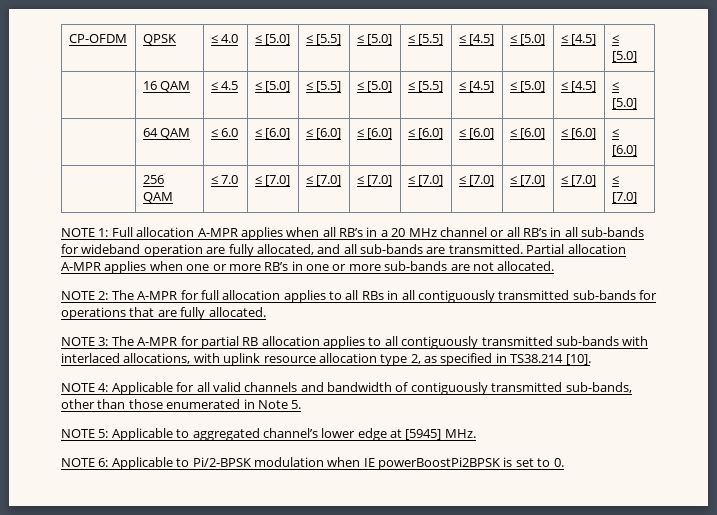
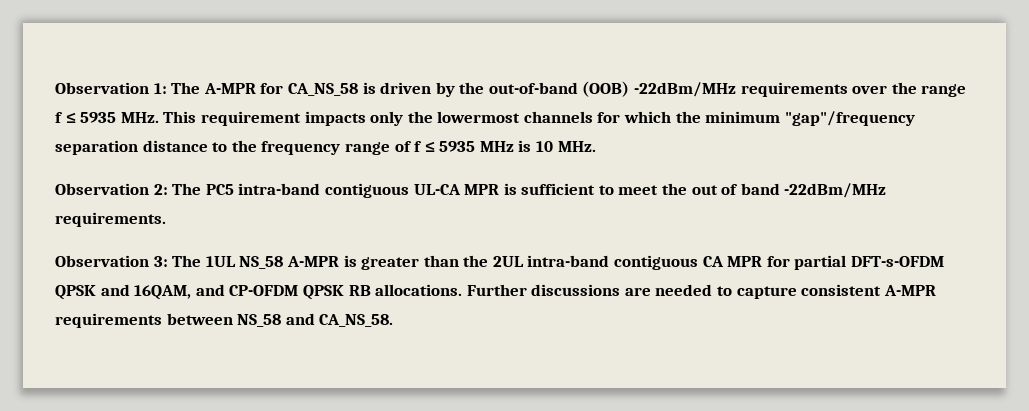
- CP-OFDM | QPSK | ≤ 4.0 | ≤ [5.0] | ≤ [5.5] | ≤ [5.0] | ≤ [5.5] | ≤ [4.5] | ≤ [5.0] | ≤ [4.5] | ≤ [5.0]
- | 16 QAM | ≤ 4.5 | ≤ [5.0] | ≤ [5.5] | ≤ [5.0] | ≤ [5.5] | ≤ [4.5] | ≤ [5.0] | ≤ [4.5] | ≤ [5.0]
- | 64 QAM | ≤ 6.0 | ≤ [6.0] | ≤ [6.0] | ≤ [6.0] | ≤ [6.0] | ≤ [6.0] | ≤ [6.0] | ≤ [6.0] | ≤ [6.0]
- | 256 QAM | ≤ 7.0 | ≤ [7.0] | ≤ [7.0] | ≤ [7.0] | ≤ [7.0] | ≤ [7.0] | ≤ [7.0] | ≤ [7.0] | ≤ [7.0]
- NOTE 1: Full allocation A-MPR applies when all RB’s in a 20 MHz channel or all RB’s in all sub-bands for wideband operation are fully allocated, and all sub-bands are transmitted. Partial allocation A-MPR applies when one or more RB’s in one or more sub-bands are not allocated.
- NOTE 2: The A-MPR for full allocation applies to all RBs in all contiguously transmitted sub-bands for operations that are fully allocated.
- NOTE 3: The A-MPR for partial RB allocation applies to all contiguously transmitted sub-bands with interlaced allocations, with uplink resource allocation type 2, as specified in TS38.214 [10].
- NOTE 4: Applicable for all valid channels and bandwidth of contiguously transmitted sub-bands, other than those enumerated in Note 5.
- NOTE 5: Applicable to aggregated channel’s lower edge at [5945] MHz.
- NOTE 6: Applicable to Pi/2-BPSK modulation when IE powerBoostPi2BPSK is set to 0.
+ Observation 1: The A-MPR for CA_NS_58 is driven by the out-of-band (OOB) -22dBm/MHz requirements over the range f ≤ 5935 MHz. This requirement impacts only the lowermost channels for which the minimum "gap"/frequency separation distance to the frequency range of f ≤ 5935 MHz is 10 MHz.
+ Observation 2: The PC5 intra-band contiguous UL-CA MPR is sufficient to meet the out of band -22dBm/MHz requirements.
+ Observation 3: The 1UL NS_58 A-MPR is greater than the 2UL intra-band contiguous CA MPR for partial DFT-s-OFDM QPSK and 16QAM, and CP-OFDM QPSK RB allocations. Further discussions are needed to capture consistent A-MPR requirements between NS_58 and CA_NS_58.

